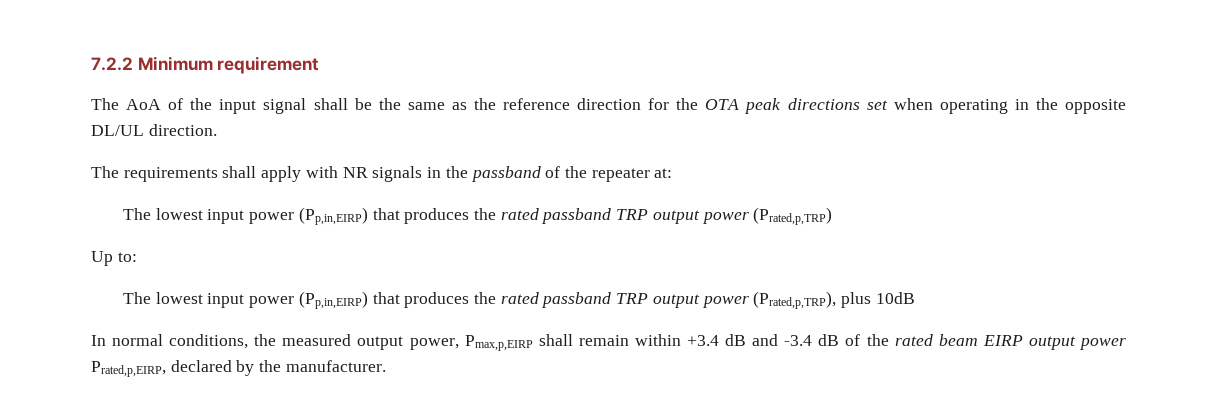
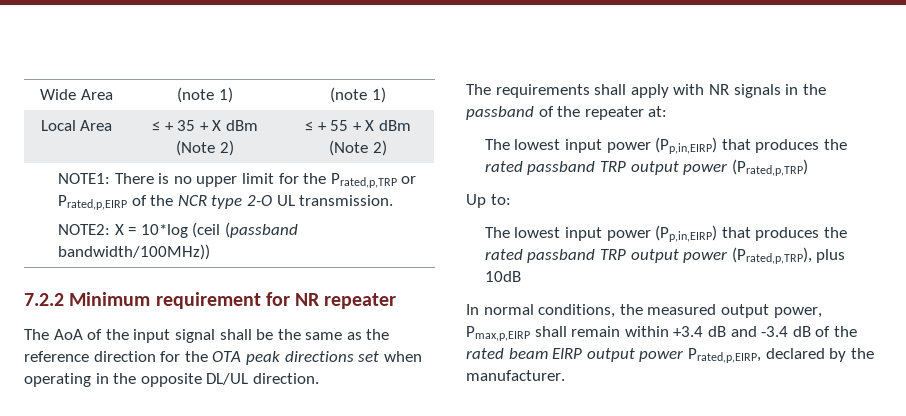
+ Wide Area | (note 1) | (note 1)
+ Local Area | ≤ + 35 + X dBm (Note 2) | ≤ + 55 + X dBm (Note 2)
+ NOTE1: There is no upper limit for the Prated,p,TRP or Prated,p,EIRP of the NCR type 2-O UL transmission.
+ NOTE2: X = 10*log (ceil (passband bandwidth/100MHz))
- 7.2.2 Minimum requirement
+ 7.2.2 Minimum requirement for NR repeater

